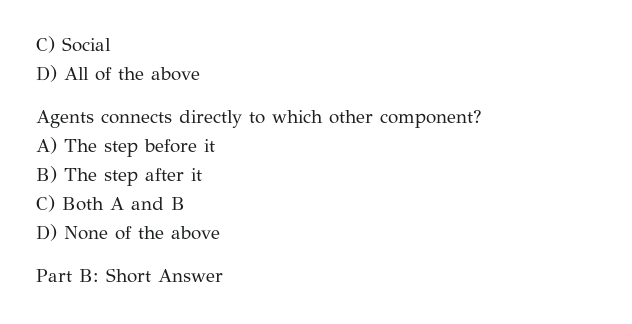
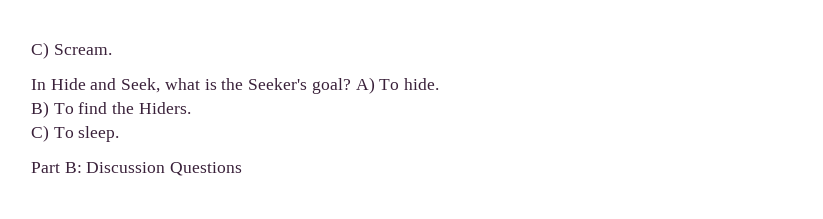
- C) Social
- D) All of the above
- Agents connects directly to which other component?
- A) The step before it
- B) The step after it
- C) Both A and B
- D) None of the above
+ C) Scream.
+ In Hide and Seek, what is the Seeker's goal? A) To hide.
+ B) To find the Hiders.
+ C) To sleep.
- Part B: Short Answer
+ Part B: Discussion Questions

